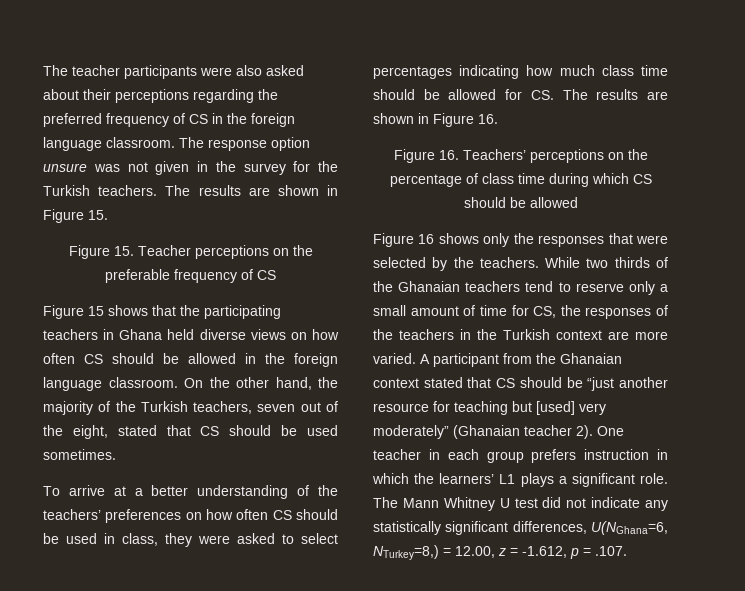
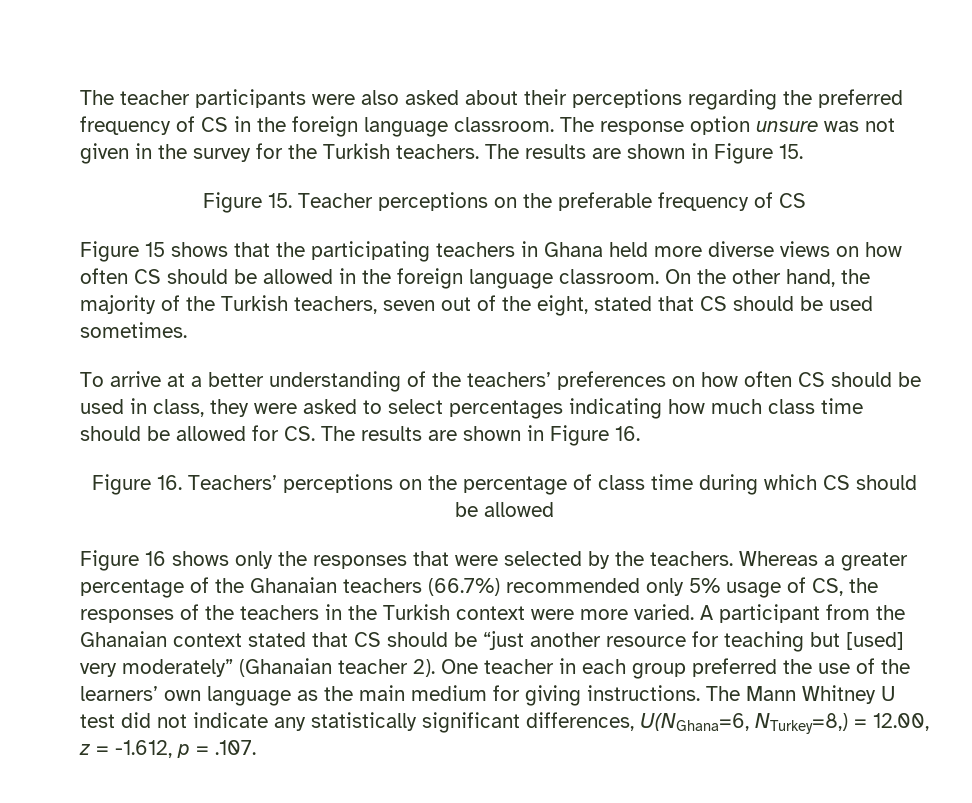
- Figure 15 shows that the participating teachers in Ghana held diverse views on how often CS should be allowed in the foreign language classroom.
+ Figure 15 shows that the participating teachers in Ghana held more diverse views on how often CS should be allowed in the foreign language classroom.
- While two thirds of the Ghanaian teachers tend to reserve only a small amount of time for CS, the responses of the teachers in the Turkish context are more varied.
+ Whereas a greater percentage of the Ghanaian teachers (66.7%) recommended only 5% usage of CS, the responses of the teachers in the Turkish context were more varied.
- One teacher in each group prefers instruction in which the learners’ L1 plays a significant role.
+ One teacher in each group preferred the use of the learners’ own language as the main medium for giving instructions.

